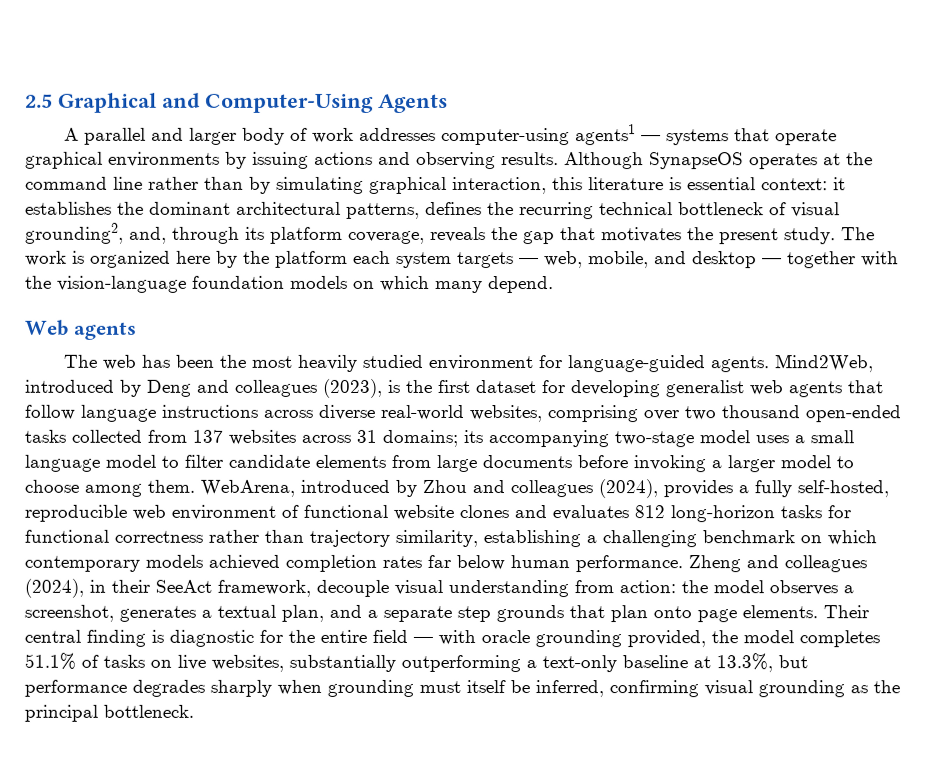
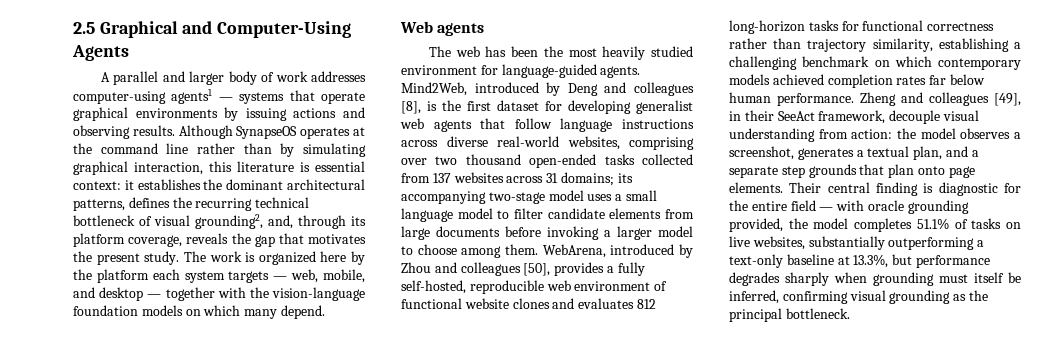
- Mind2Web, introduced by Deng and colleagues (2023), is the first dataset for developing generalist web agents that follow language instructions across diverse real-world websites, comprising over two thousand open-ended tasks collected from 137 websites across 31 domains;
+ Mind2Web, introduced by Deng and colleagues [8], is the first dataset for developing generalist web agents that follow language instructions across diverse real-world websites, comprising over two thousand open-ended tasks collected from 137 websites across 31 domains;
- WebArena, introduced by Zhou and colleagues (2024), provides a fully self-hosted, reproducible web environment of functional website clones and evaluates 812 long-horizon tasks for functional correctness rather than trajectory similarity, establishing a challenging benchmark on which contemporary models achieved completion rates far below human performance.
+ WebArena, introduced by Zhou and colleagues [50], provides a fully self-hosted, reproducible web environment of functional website clones and evaluates 812 long-horizon tasks for functional correctness rather than trajectory similarity, establishing a challenging benchmark on which contemporary models achieved completion rates far below human performance.
- Zheng and colleagues (2024), in their SeeAct framework, decouple visual understanding from action: the model observes a screenshot, generates a textual plan, and a separate step grounds that plan onto page elements.
+ Zheng and colleagues [49], in their SeeAct framework, decouple visual understanding from action: the model observes a screenshot, generates a textual plan, and a separate step grounds that plan onto page elements.

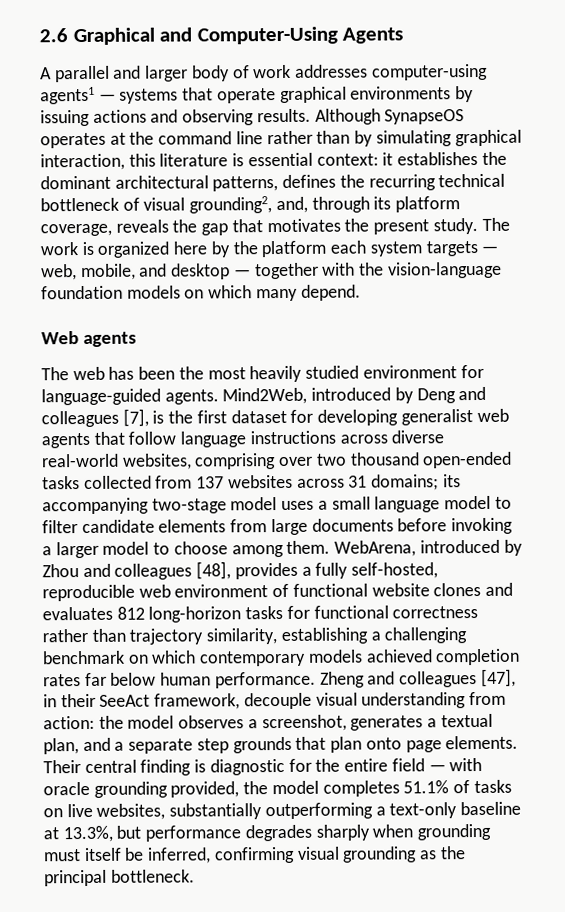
- 2.5 Graphical and Computer-Using Agents
+ 2.6 Graphical and Computer-Using Agents
- Mind2Web, introduced by Deng and colleagues [8], is the first dataset for developing generalist web agents that follow language instructions across diverse real-world websites, comprising over two thousand open-ended tasks collected from 137 websites across 31 domains;
+ Mind2Web, introduced by Deng and colleagues [7], is the first dataset for developing generalist web agents that follow language instructions across diverse real-world websites, comprising over two thousand open-ended tasks collected from 137 websites across 31 domains;
- WebArena, introduced by Zhou and colleagues [50], provides a fully self-hosted, reproducible web environment of functional website clones and evaluates 812 long-horizon tasks for functional correctness rather than trajectory similarity, establishing a challenging benchmark on which contemporary models achieved completion rates far below human performance.
+ WebArena, introduced by Zhou and colleagues [48], provides a fully self-hosted, reproducible web environment of functional website clones and evaluates 812 long-horizon tasks for functional correctness rather than trajectory similarity, establishing a challenging benchmark on which contemporary models achieved completion rates far below human performance.
- Zheng and colleagues [49], in their SeeAct framework, decouple visual understanding from action: the model observes a screenshot, generates a textual plan, and a separate step grounds that plan onto page elements.
+ Zheng and colleagues [47], in their SeeAct framework, decouple visual understanding from action: the model observes a screenshot, generates a textual plan, and a separate step grounds that plan onto page elements.

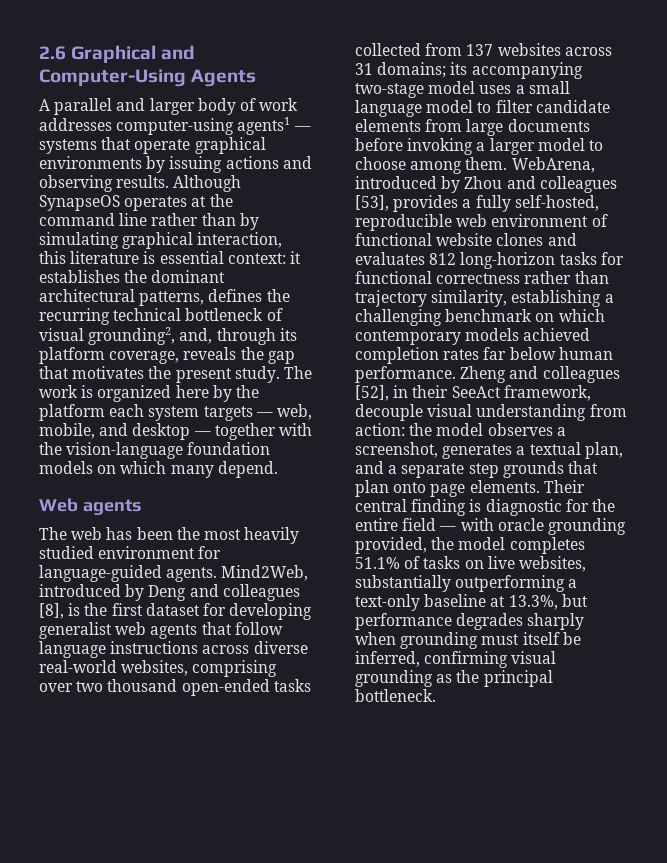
- Mind2Web, introduced by Deng and colleagues [7], is the first dataset for developing generalist web agents that follow language instructions across diverse real-world websites, comprising over two thousand open-ended tasks collected from 137 websites across 31 domains;
+ Mind2Web, introduced by Deng and colleagues [8], is the first dataset for developing generalist web agents that follow language instructions across diverse real-world websites, comprising over two thousand open-ended tasks collected from 137 websites across 31 domains;
- WebArena, introduced by Zhou and colleagues [48], provides a fully self-hosted, reproducible web environment of functional website clones and evaluates 812 long-horizon tasks for functional correctness rather than trajectory similarity, establishing a challenging benchmark on which contemporary models achieved completion rates far below human performance.
+ WebArena, introduced by Zhou and colleagues [53], provides a fully self-hosted, reproducible web environment of functional website clones and evaluates 812 long-horizon tasks for functional correctness rather than trajectory similarity, establishing a challenging benchmark on which contemporary models achieved completion rates far below human performance.
- Zheng and colleagues [47], in their SeeAct framework, decouple visual understanding from action: the model observes a screenshot, generates a textual plan, and a separate step grounds that plan onto page elements.
+ Zheng and colleagues [52], in their SeeAct framework, decouple visual understanding from action: the model observes a screenshot, generates a textual plan, and a separate step grounds that plan onto page elements.

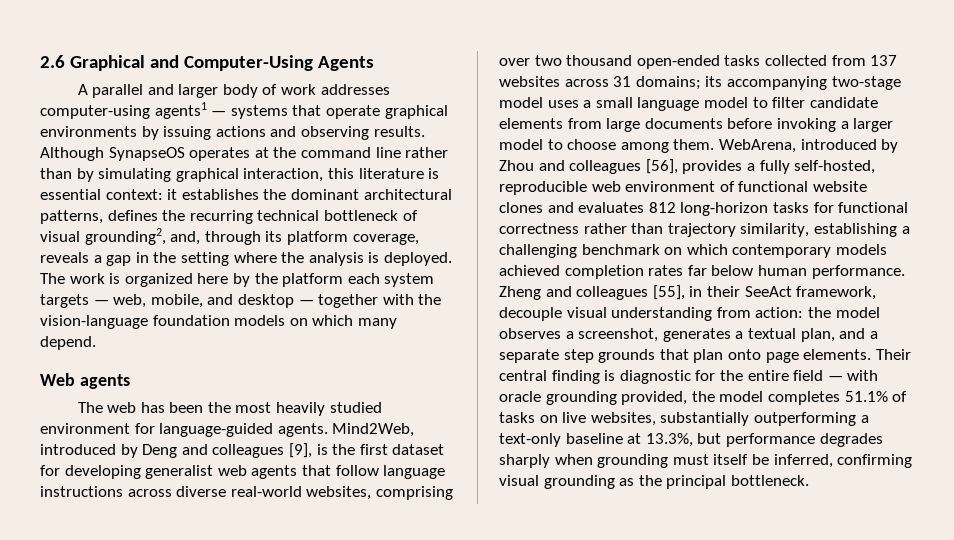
- Although SynapseOS operates at the command line rather than by simulating graphical interaction, this literature is essential context: it establishes the dominant architectural patterns, defines the recurring technical bottleneck of visual grounding2, and, through its platform coverage, reveals the gap that motivates the present study.
+ Although SynapseOS operates at the command line rather than by simulating graphical interaction, this literature is essential context: it establishes the dominant architectural patterns, defines the recurring technical bottleneck of visual grounding2, and, through its platform coverage, reveals a gap in the setting where the analysis is deployed.
- Mind2Web, introduced by Deng and colleagues [8], is the first dataset for developing generalist web agents that follow language instructions across diverse real-world websites, comprising over two thousand open-ended tasks collected from 137 websites across 31 domains;
+ Mind2Web, introduced by Deng and colleagues [9], is the first dataset for developing generalist web agents that follow language instructions across diverse real-world websites, comprising over two thousand open-ended tasks collected from 137 websites across 31 domains;
- WebArena, introduced by Zhou and colleagues [53], provides a fully self-hosted, reproducible web environment of functional website clones and evaluates 812 long-horizon tasks for functional correctness rather than trajectory similarity, establishing a challenging benchmark on which contemporary models achieved completion rates far below human performance.
+ WebArena, introduced by Zhou and colleagues [56], provides a fully self-hosted, reproducible web environment of functional website clones and evaluates 812 long-horizon tasks for functional correctness rather than trajectory similarity, establishing a challenging benchmark on which contemporary models achieved completion rates far below human performance.
- Zheng and colleagues [52], in their SeeAct framework, decouple visual understanding from action: the model observes a screenshot, generates a textual plan, and a separate step grounds that plan onto page elements.
+ Zheng and colleagues [55], in their SeeAct framework, decouple visual understanding from action: the model observes a screenshot, generates a textual plan, and a separate step grounds that plan onto page elements.

